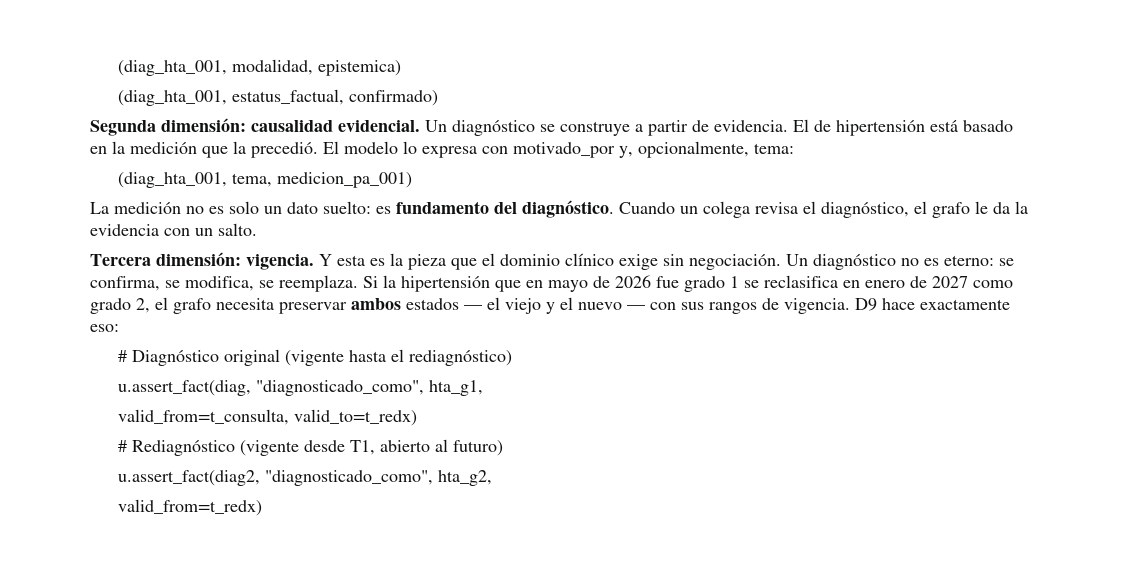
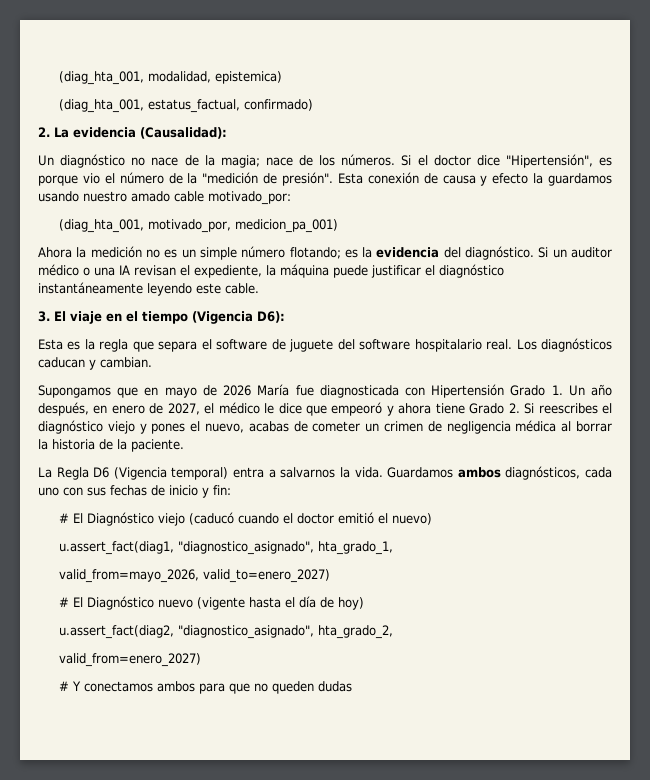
- Segunda dimensión: causalidad evidencial. Un diagnóstico se construye a partir de evidencia. El de hipertensión está basado en la medición que la precedió. El modelo lo expresa con motivado_por y, opcionalmente, tema:
- (diag_hta_001, tema, medicion_pa_001)
+ 2. La evidencia (Causalidad):
+ Un diagnóstico no nace de la magia; nace de los números. Si el doctor dice "Hipertensión", es porque vio el número de la "medición de presión". Esta conexión de causa y efecto la guardamos usando nuestro amado cable motivado_por:
+ (diag_hta_001, motivado_por, medicion_pa_001)
- La medición no es solo un dato suelto: es fundamento del diagnóstico. Cuando un colega revisa el diagnóstico, el grafo le da la evidencia con un salto.
- Tercera dimensión: vigencia. Y esta es la pieza que el dominio clínico exige sin negociación. Un diagnóstico no es eterno: se confirma, se modifica, se reemplaza. Si la hipertensión que en mayo de 2026 fue grado 1 se reclasifica en enero de 2027 como grado 2, el grafo necesita preservar ambos estados — el viejo y el nuevo — con sus rangos de vigencia. D9 hace exactamente eso:
- # Diagnóstico original (vigente hasta el rediagnóstico)
- u.assert_fact(diag, "diagnosticado_como", hta_g1,
- valid_from=t_consulta, valid_to=t_redx)
- # Rediagnóstico (vigente desde T1, abierto al futuro)
- u.assert_fact(diag2, "diagnosticado_como", hta_g2,
- valid_from=t_redx)
+ Ahora la medición no es un simple número flotando; es la evidencia del diagnóstico. Si un auditor médico o una IA revisan el expediente, la máquina puede justificar el diagnóstico instantáneamente leyendo este cable.
+ 3. El viaje en el tiempo (Vigencia D6):
+ Esta es la regla que separa el software de juguete del software hospitalario real. Los diagnósticos caducan y cambian.
+ Supongamos que en mayo de 2026 María fue diagnosticada con Hipertensión Grado 1. Un año después, en enero de 2027, el médico le dice que empeoró y ahora tiene Grado 2. Si reescribes el diagnóstico viejo y pones el nuevo, acabas de cometer un crimen de negligencia médica al borrar la historia de la paciente.
+ La Regla D6 (Vigencia temporal) entra a salvarnos la vida. Guardamos ambos diagnósticos, cada uno con sus fechas de inicio y fin:
+ # El Diagnóstico viejo (caducó cuando el doctor emitió el nuevo)
+ u.assert_fact(diag1, "diagnostico_asignado", hta_grado_1,
+ valid_from=mayo_2026, valid_to=enero_2027)
+ # El Diagnóstico nuevo (vigente hasta el día de hoy)
+ u.assert_fact(diag2, "diagnostico_asignado", hta_grado_2,
+ valid_from=enero_2027)
+ # Y conectamos ambos para que no queden dudas

